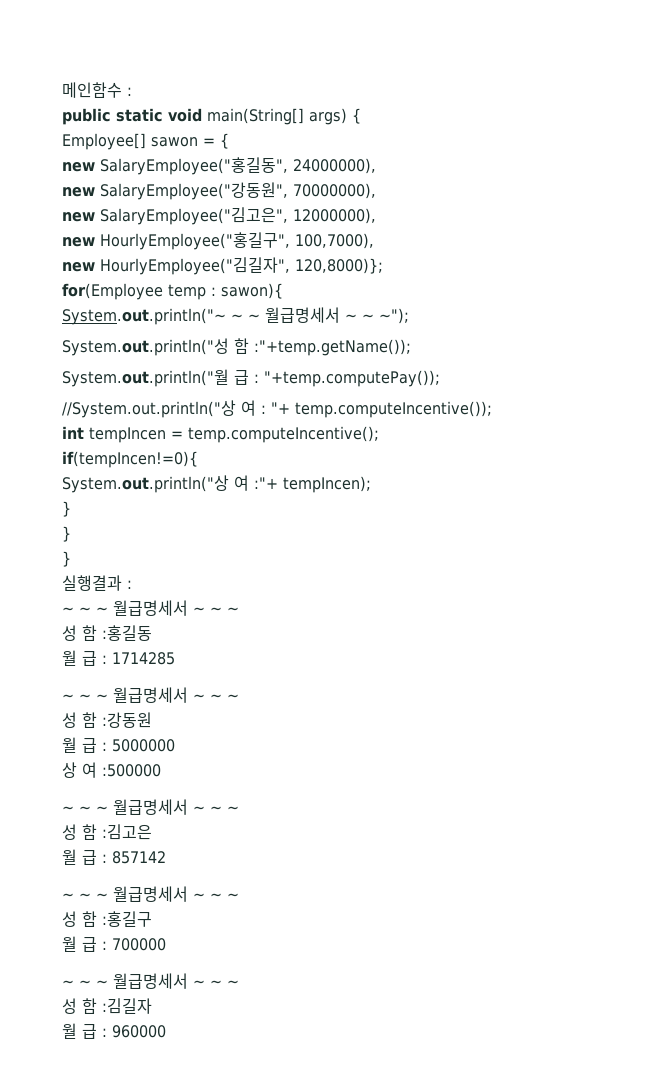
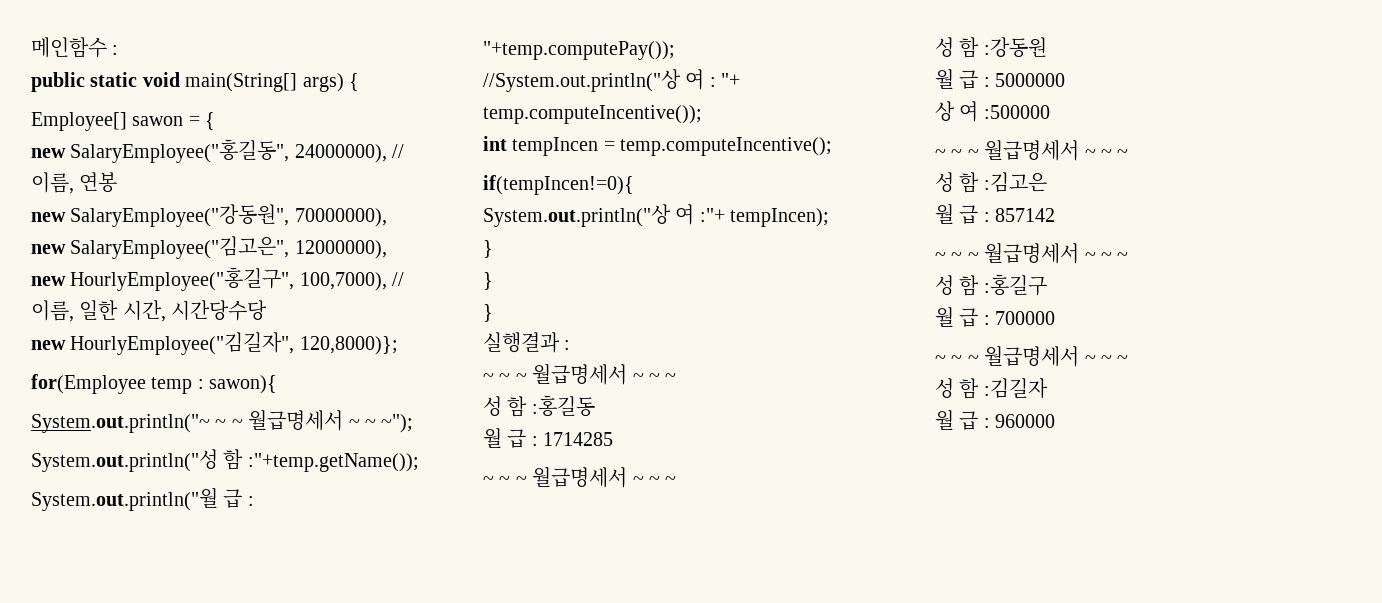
- new SalaryEmployee("홍길동", 24000000),
+ new SalaryEmployee("홍길동", 24000000), // 이름, 연봉
- new HourlyEmployee("홍길구", 100,7000),
+ new HourlyEmployee("홍길구", 100,7000), // 이름, 일한 시간, 시간당수당

